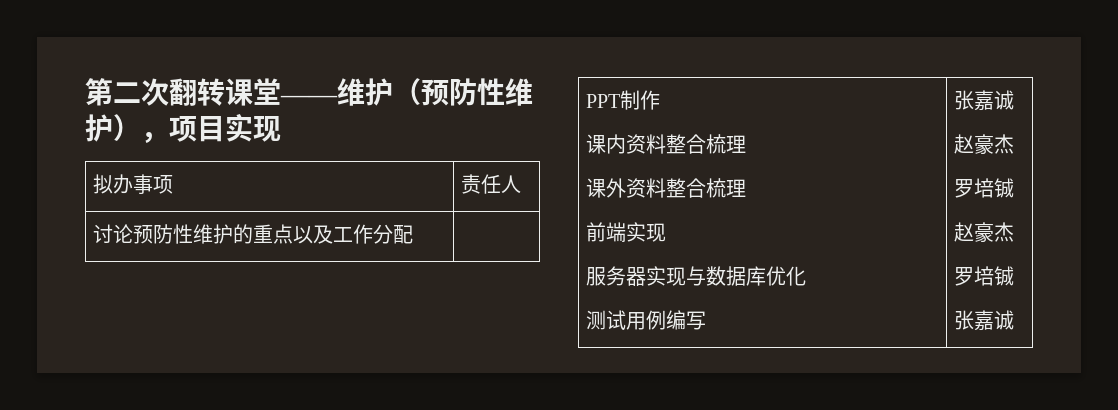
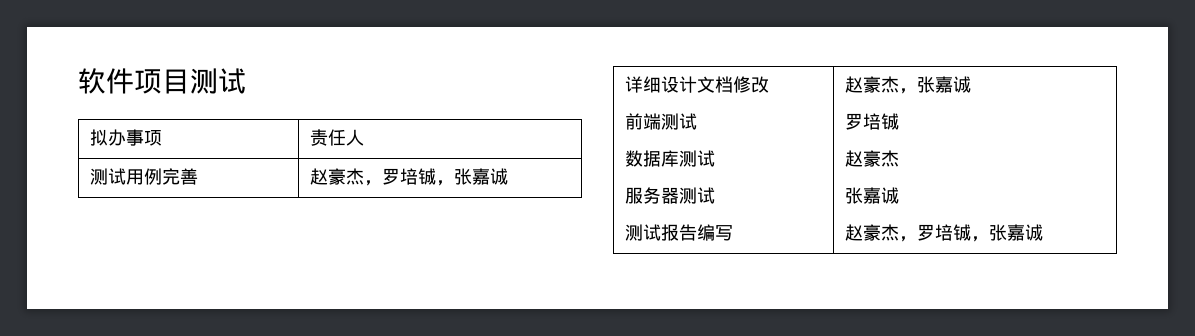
- 第二次翻转课堂——维护（预防性维护），项目实现
+ 软件项目测试
  拟办事项 | 责任人
- 讨论预防性维护的重点以及工作分配 |
- PPT制作
- 课内资料整合梳理
- 课外资料整合梳理
- 前端实现
- 服务器实现与数据库优化
- 测试用例编写 | 张嘉诚
- 赵豪杰
+ 测试用例完善 | 赵豪杰，罗培铖，张嘉诚
+ 详细设计文档修改
+ 前端测试
+ 数据库测试
+ 服务器测试
+ 测试报告编写 | 赵豪杰，张嘉诚
  罗培铖
  赵豪杰
- 罗培铖
  张嘉诚
+ 赵豪杰，罗培铖，张嘉诚

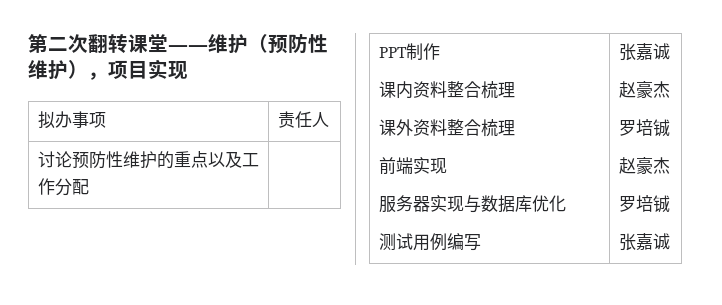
- 软件项目测试
+ 第二次翻转课堂——维护（预防性维护），项目实现
  拟办事项 | 责任人
- 测试用例完善 | 赵豪杰，罗培铖，张嘉诚
- 详细设计文档修改
- 前端测试
- 数据库测试
- 服务器测试
- 测试报告编写 | 赵豪杰，张嘉诚
+ 讨论预防性维护的重点以及工作分配 |
+ PPT制作
+ 课内资料整合梳理
+ 课外资料整合梳理
+ 前端实现
+ 服务器实现与数据库优化
+ 测试用例编写 | 张嘉诚
+ 赵豪杰
  罗培铖
  赵豪杰
+ 罗培铖
  张嘉诚
- 赵豪杰，罗培铖，张嘉诚

